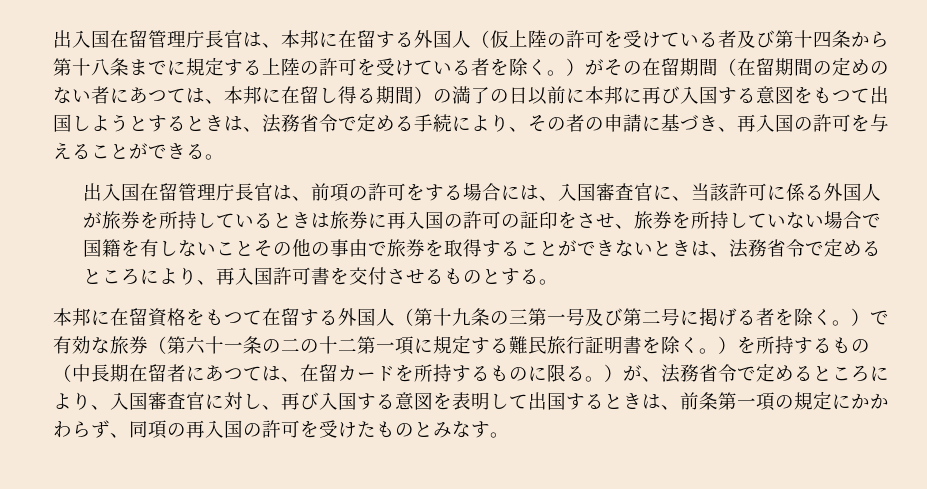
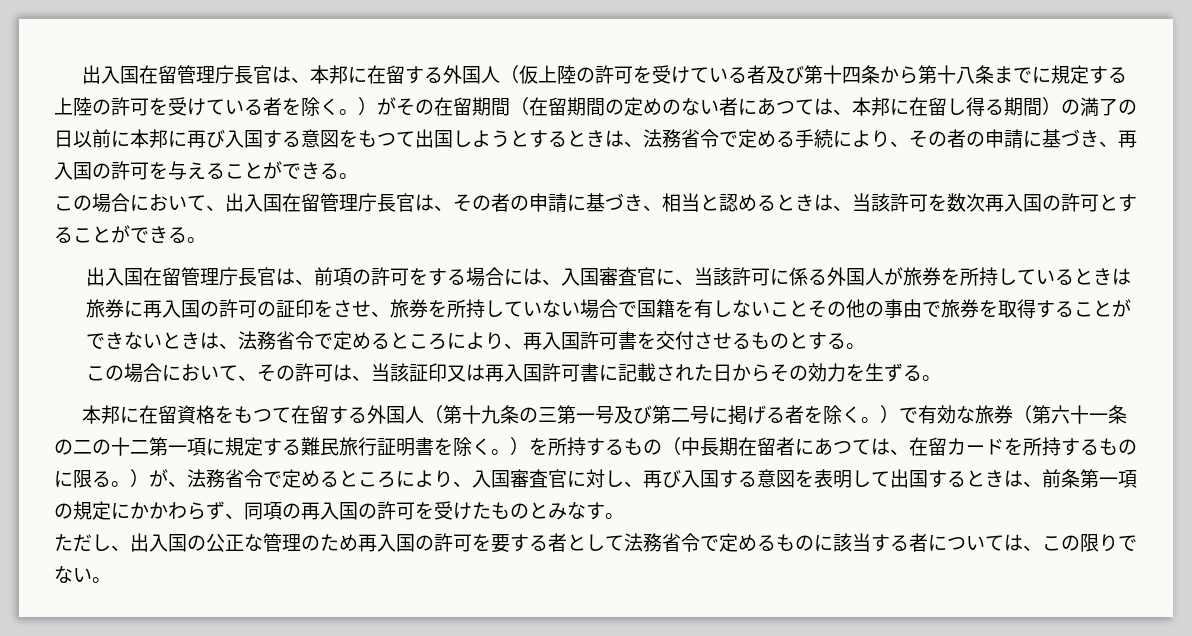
+ この場合において、出入国在留管理庁長官は、その者の申請に基づき、相当と認めるときは、当該許可を数次再入国の許可とすることができる。
+ この場合において、その許可は、当該証印又は再入国許可書に記載された日からその効力を生ずる。
+ ただし、出入国の公正な管理のため再入国の許可を要する者として法務省令で定めるものに該当する者については、この限りでない。

